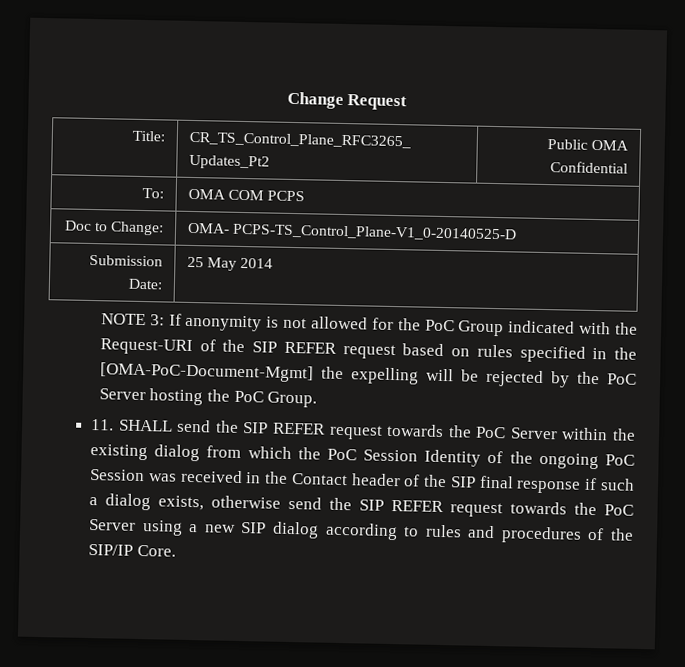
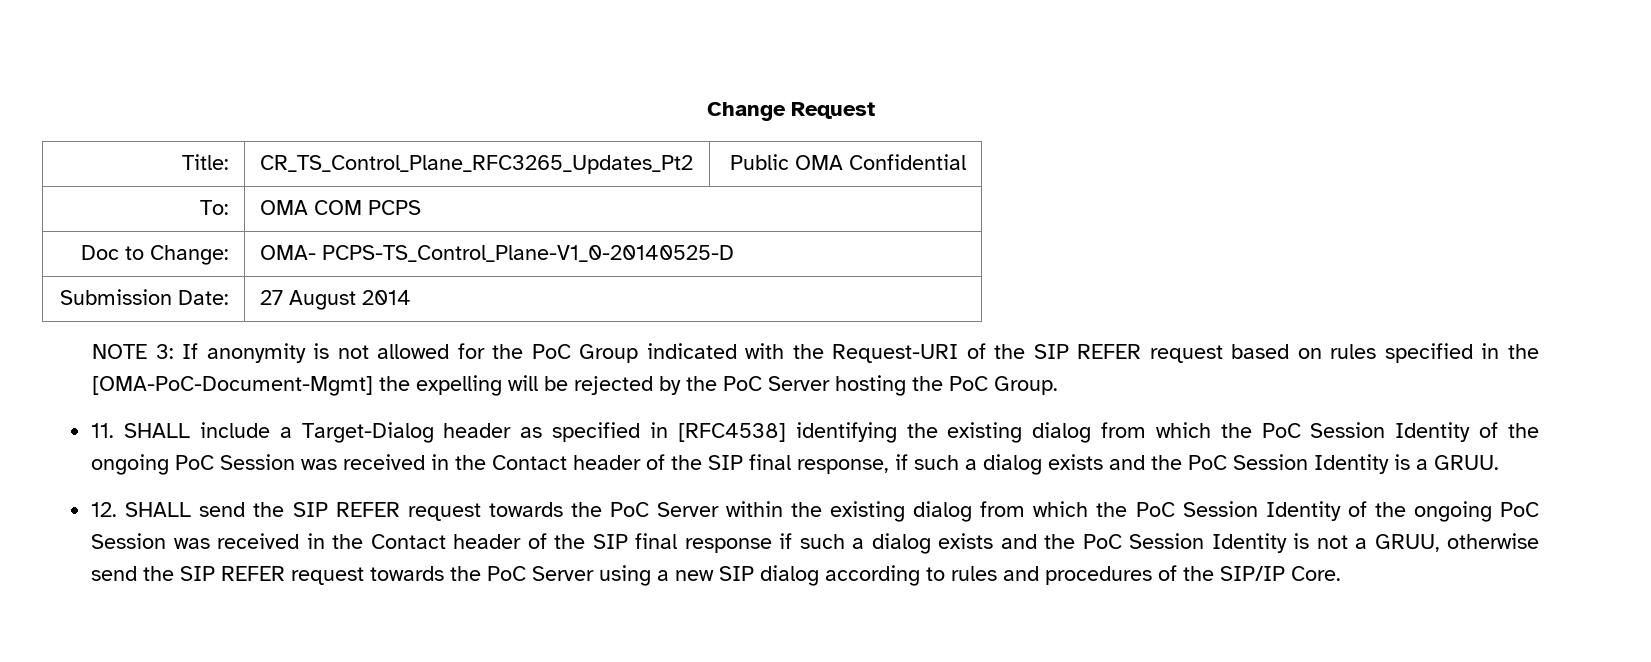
- Submission Date: | 25 May 2014
+ Submission Date: | 27 August 2014
- 11. SHALL send the SIP REFER request towards the PoC Server within the existing dialog from which the PoC Session Identity of the ongoing PoC Session was received in the Contact header of the SIP final response if such a dialog exists, otherwise send the SIP REFER request towards the PoC Server using a new SIP dialog according to rules and procedures of the SIP/IP Core.
+ 11. SHALL include a Target-Dialog header as specified in [RFC4538] identifying the existing dialog from which the PoC Session Identity of the ongoing PoC Session was received in the Contact header of the SIP final response, if such a dialog exists and the PoC Session Identity is a GRUU.
+ 12. SHALL send the SIP REFER request towards the PoC Server within the existing dialog from which the PoC Session Identity of the ongoing PoC Session was received in the Contact header of the SIP final response if such a dialog exists and the PoC Session Identity is not a GRUU, otherwise send the SIP REFER request towards the PoC Server using a new SIP dialog according to rules and procedures of the SIP/IP Core.

